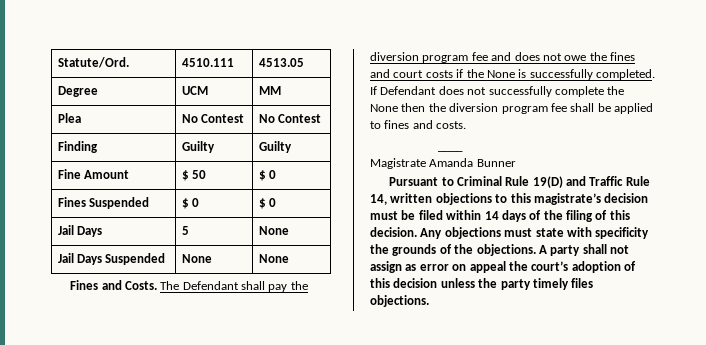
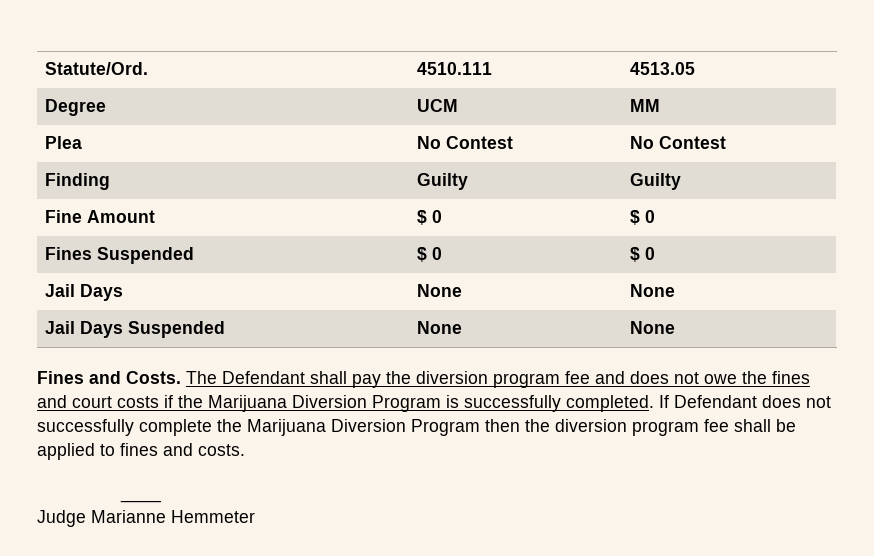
- Fine Amount | $ 50 | $ 0
+ Fine Amount | $ 0 | $ 0
- Jail Days | 5 | None
+ Jail Days | None | None
- The Defendant shall pay the diversion program fee and does not owe the fines and court costs if the None is successfully completed.
+ The Defendant shall pay the diversion program fee and does not owe the fines and court costs if the Marijuana Diversion Program is successfully completed.
- If Defendant does not successfully complete the None then the diversion program fee shall be applied to fines and costs.
+ If Defendant does not successfully complete the Marijuana Diversion Program then the diversion program fee shall be applied to fines and costs.
- Magistrate Amanda Bunner
- Pursuant to Criminal Rule 19(D) and Traffic Rule 14, written objections to this magistrate’s decision must be filed within 14 days of the filing of this decision. Any objections must state with specificity the grounds of the objections. A party shall not assign as error on appeal the court’s adoption of this decision unless the party timely files objections.
+ Judge Marianne Hemmeter

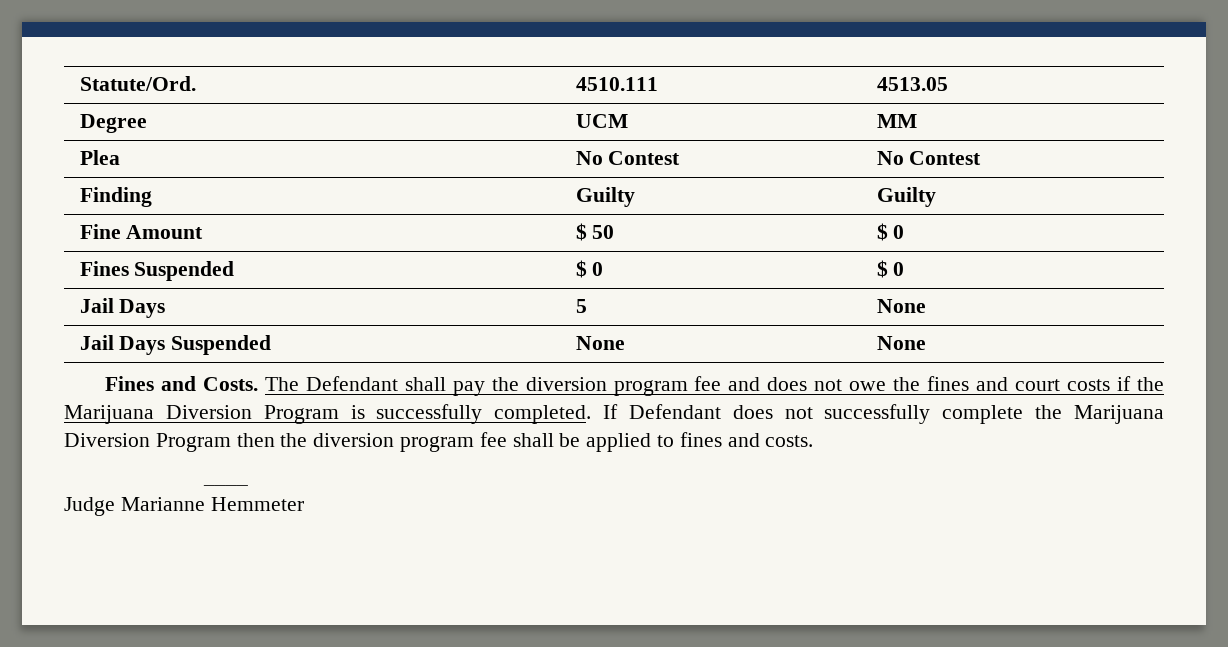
- Fine Amount | $ 0 | $ 0
+ Fine Amount | $ 50 | $ 0
- Jail Days | None | None
+ Jail Days | 5 | None

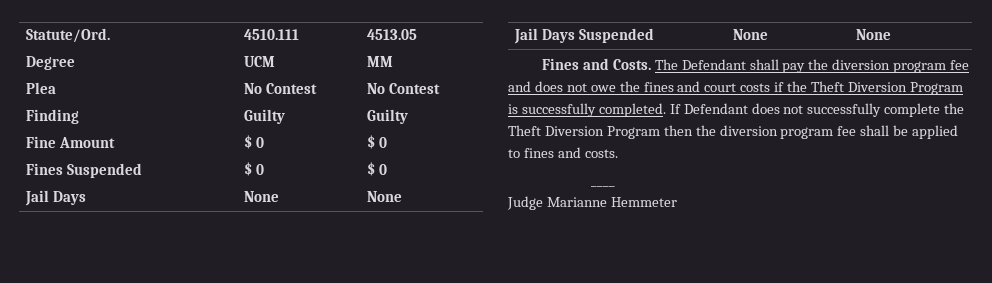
- Fine Amount | $ 50 | $ 0
+ Fine Amount | $ 0 | $ 0
- Jail Days | 5 | None
+ Jail Days | None | None
- The Defendant shall pay the diversion program fee and does not owe the fines and court costs if the Marijuana Diversion Program is successfully completed.
+ The Defendant shall pay the diversion program fee and does not owe the fines and court costs if the Theft Diversion Program is successfully completed.
- If Defendant does not successfully complete the Marijuana Diversion Program then the diversion program fee shall be applied to fines and costs.
+ If Defendant does not successfully complete the Theft Diversion Program then the diversion program fee shall be applied to fines and costs.

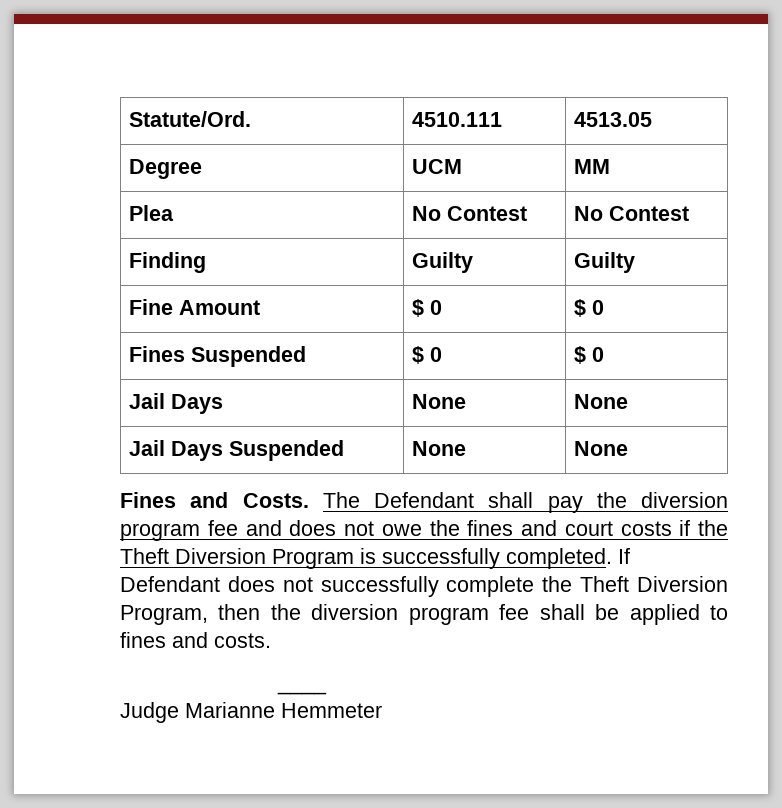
- If Defendant does not successfully complete the Theft Diversion Program then the diversion program fee shall be applied to fines and costs.
+ If Defendant does not successfully complete the Theft Diversion Program, then the diversion program fee shall be applied to fines and costs.

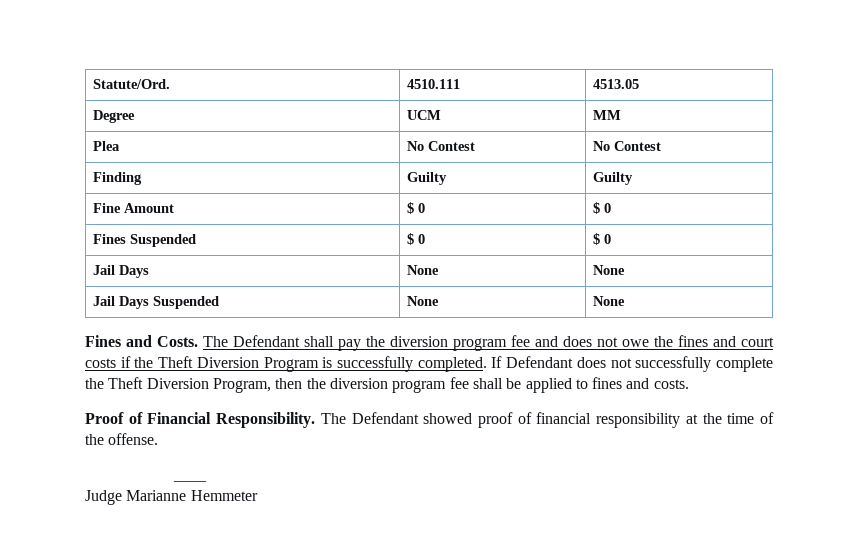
+ Proof of Financial Responsibility. The Defendant showed proof of financial responsibility at the time of the offense.

